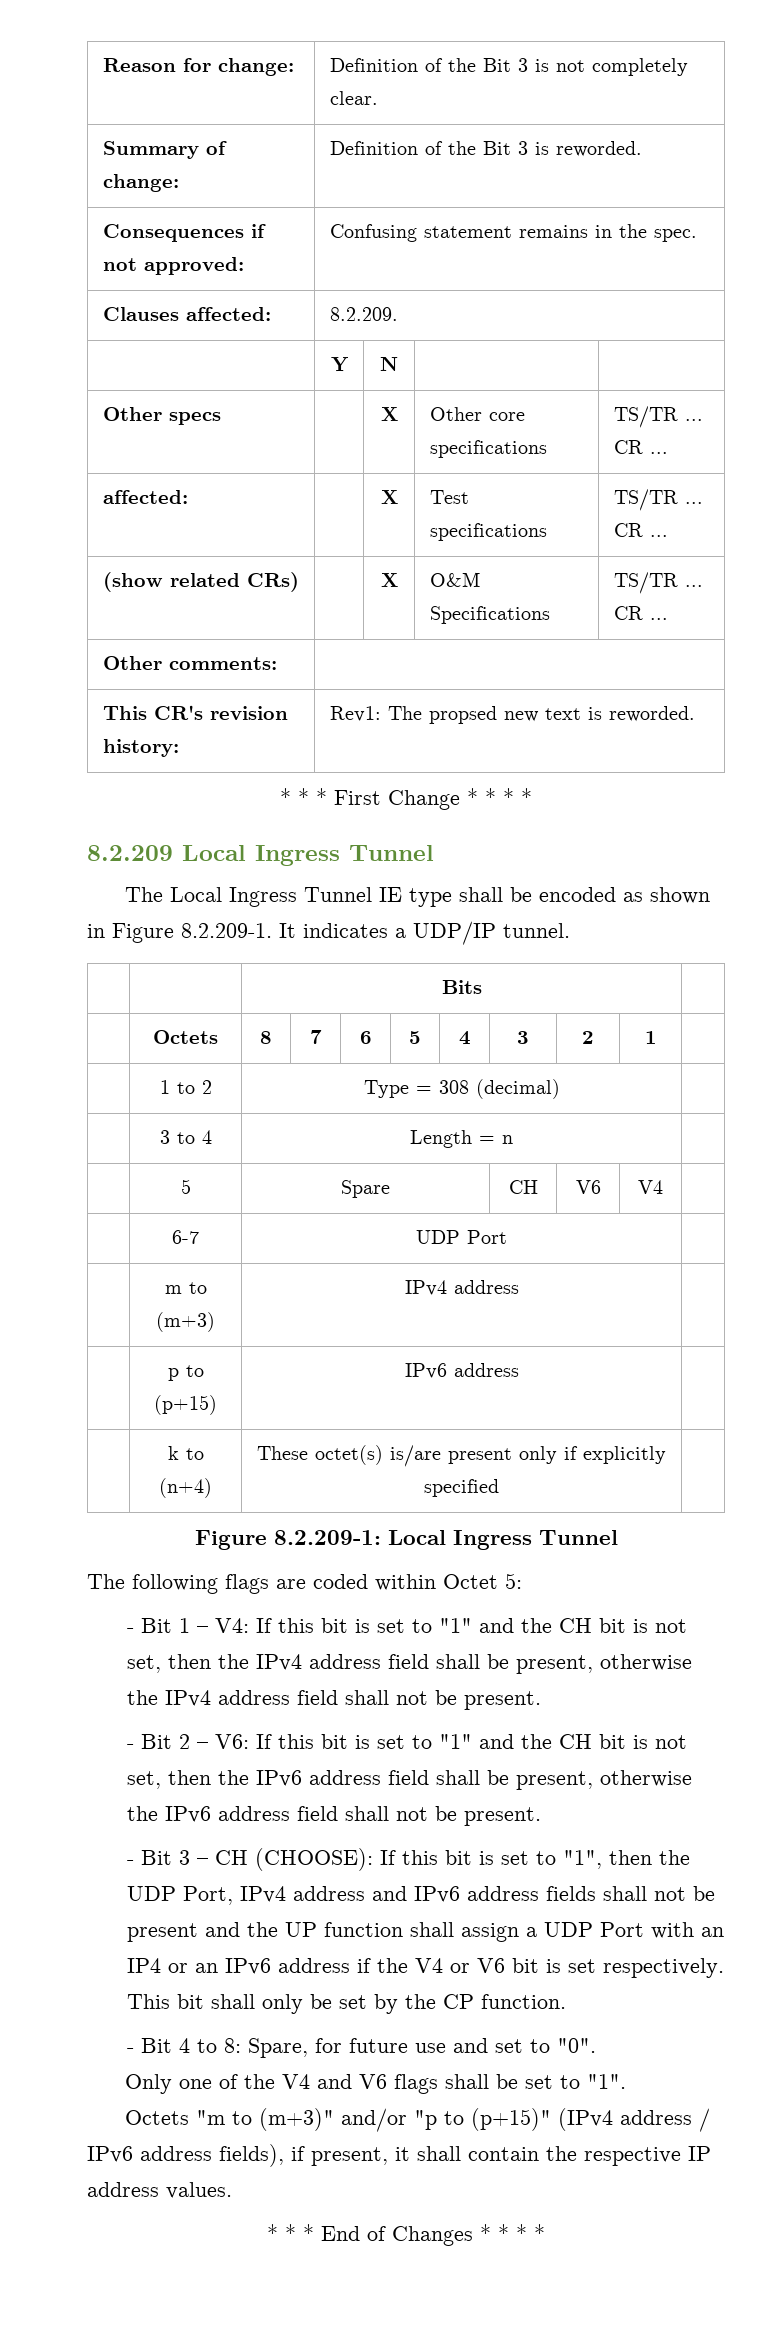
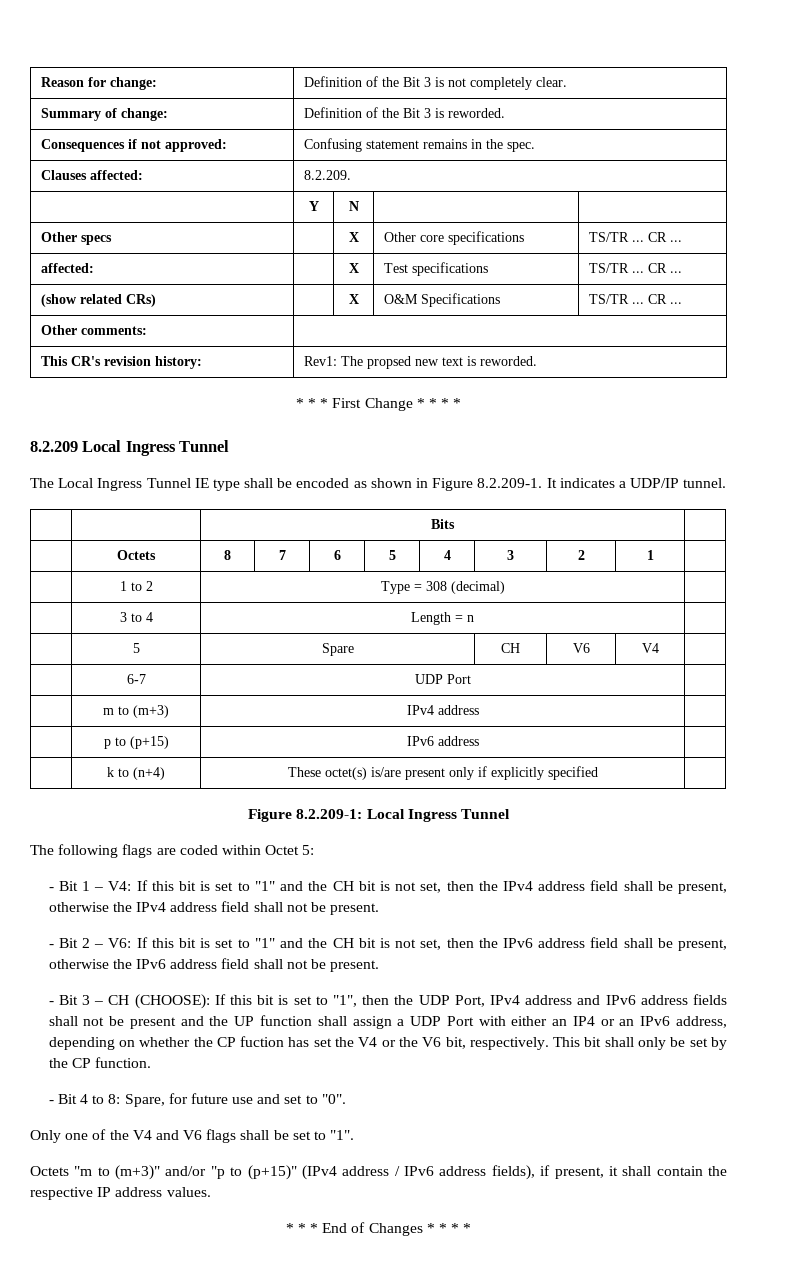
- - Bit 3 – CH (CHOOSE): If this bit is set to "1", then the UDP Port, IPv4 address and IPv6 address fields shall not be present and the UP function shall assign a UDP Port with an IP4 or an IPv6 address if the V4 or V6 bit is set respectively.
+ - Bit 3 – CH (CHOOSE): If this bit is set to "1", then the UDP Port, IPv4 address and IPv6 address fields shall not be present and the UP function shall assign a UDP Port with either an IP4 or an IPv6 address, depending on whether the CP fuction has set the V4 or the V6 bit, respectively.

